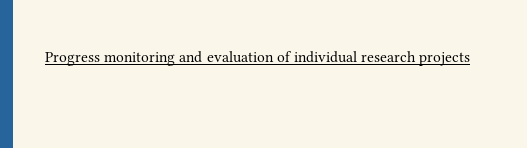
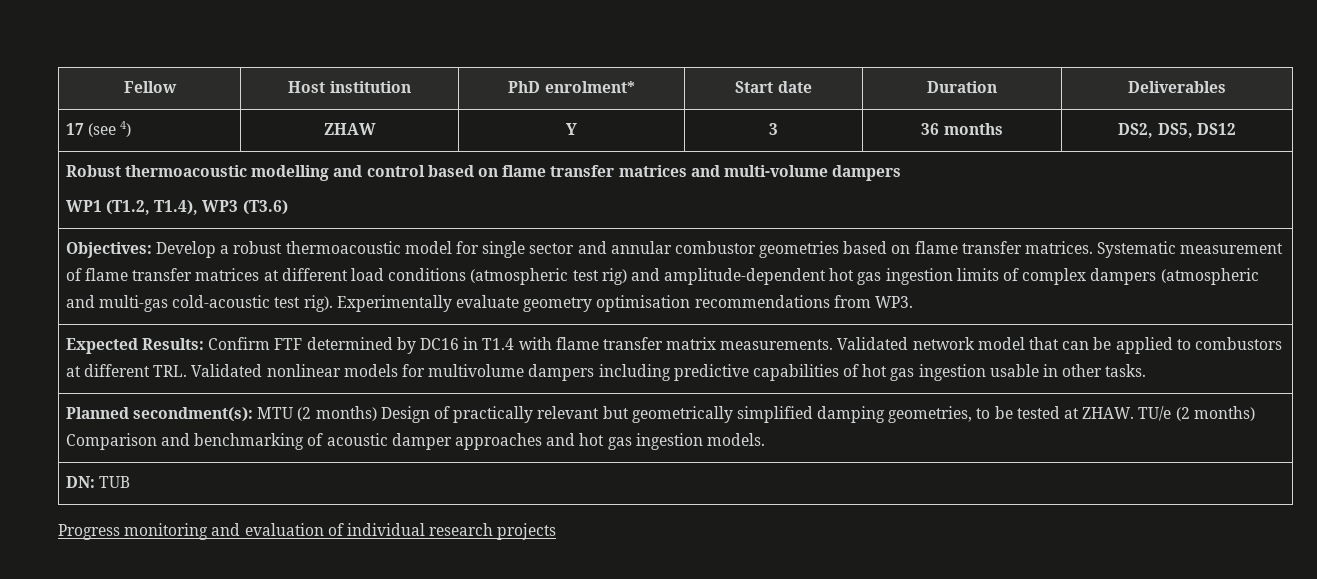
+ Fellow | Host institution | PhD enrolment* | Start date | Duration | Deliverables
+ 17 (see 4) | ZHAW | Y | 3 | 36 months | DS2, DS5, DS12
+ Robust thermoacoustic modelling and control based on flame transfer matrices and multi-volume dampers
+ WP1 (T1.2, T1.4), WP3 (T3.6)
+ Objectives: Develop a robust thermoacoustic model for single sector and annular combustor geometries based on flame transfer matrices. Systematic measurement of flame transfer matrices at different load conditions (atmospheric test rig) and amplitude-dependent hot gas ingestion limits of complex dampers (atmospheric and multi-gas cold-acoustic test rig). Experimentally evaluate geometry optimisation recommendations from WP3.
+ Expected Results: Confirm FTF determined by DC16 in T1.4 with flame transfer matrix measurements. Validated network model that can be applied to combustors at different TRL. Validated nonlinear models for multivolume dampers including predictive capabilities of hot gas ingestion usable in other tasks.
+ Planned secondment(s): MTU (2 months) Design of practically relevant but geometrically simplified damping geometries, to be tested at ZHAW. TU/e (2 months) Comparison and benchmarking of acoustic damper approaches and hot gas ingestion models.
+ DN: TUB

